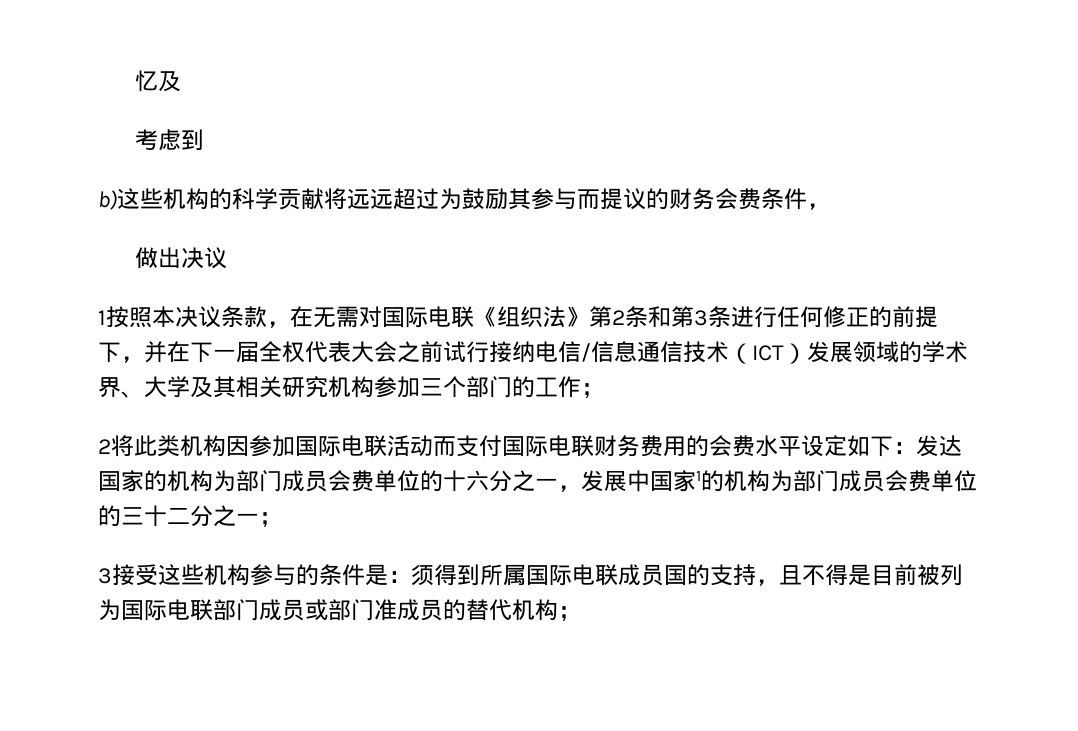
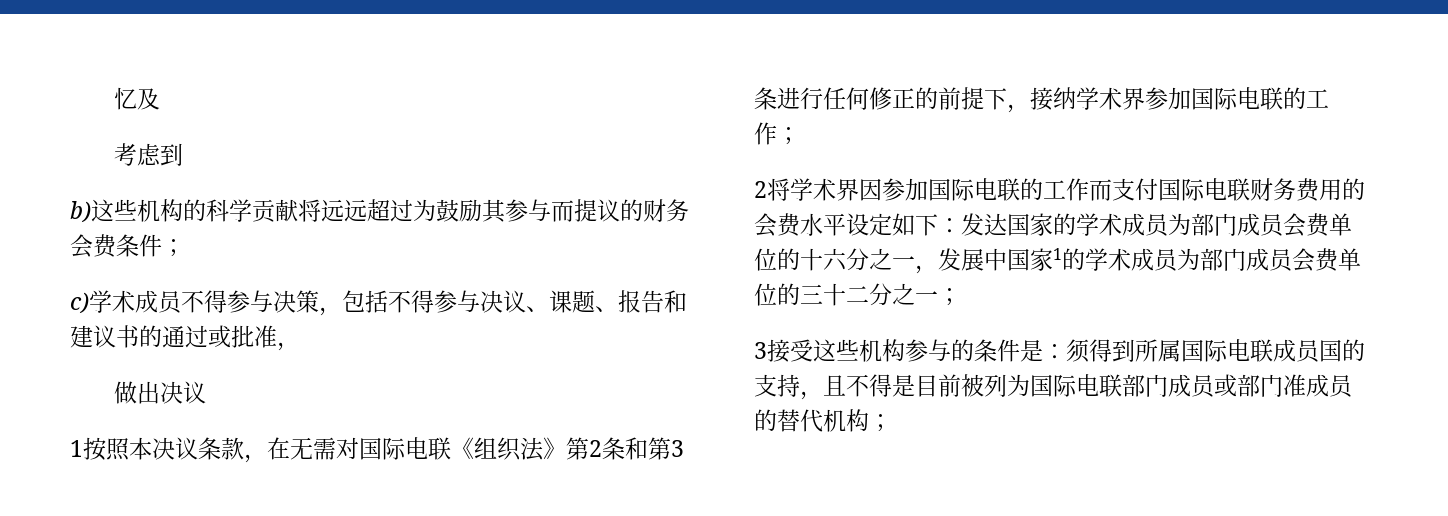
- b)这些机构的科学贡献将远远超过为鼓励其参与而提议的财务会费条件，
+ b)这些机构的科学贡献将远远超过为鼓励其参与而提议的财务会费条件；
+ c)学术成员不得参与决策，包括不得参与决议、课题、报告和建议书的通过或批准，
- 1按照本决议条款，在无需对国际电联《组织法》第2条和第3条进行任何修正的前提下，并在下一届全权代表大会之前试行接纳电信/信息通信技术（ICT）发展领域的学术界、大学及其相关研究机构参加三个部门的工作；
+ 1按照本决议条款，在无需对国际电联《组织法》第2条和第3条进行任何修正的前提下，接纳学术界参加国际电联的工作；
- 2将此类机构因参加国际电联活动而支付国际电联财务费用的会费水平设定如下：发达国家的机构为部门成员会费单位的十六分之一，发展中国家1的机构为部门成员会费单位的三十二分之一；
+ 2将学术界因参加国际电联的工作而支付国际电联财务费用的会费水平设定如下：发达国家的学术成员为部门成员会费单位的十六分之一，发展中国家1的学术成员为部门成员会费单位的三十二分之一；

